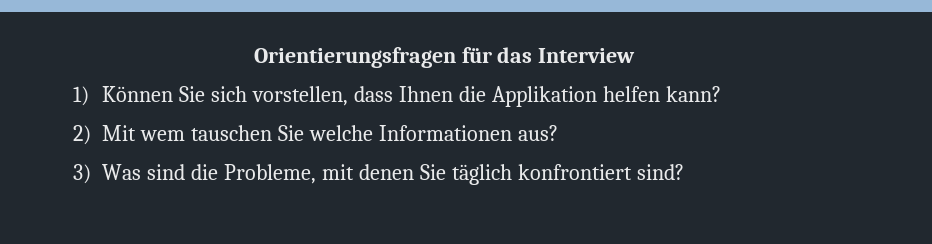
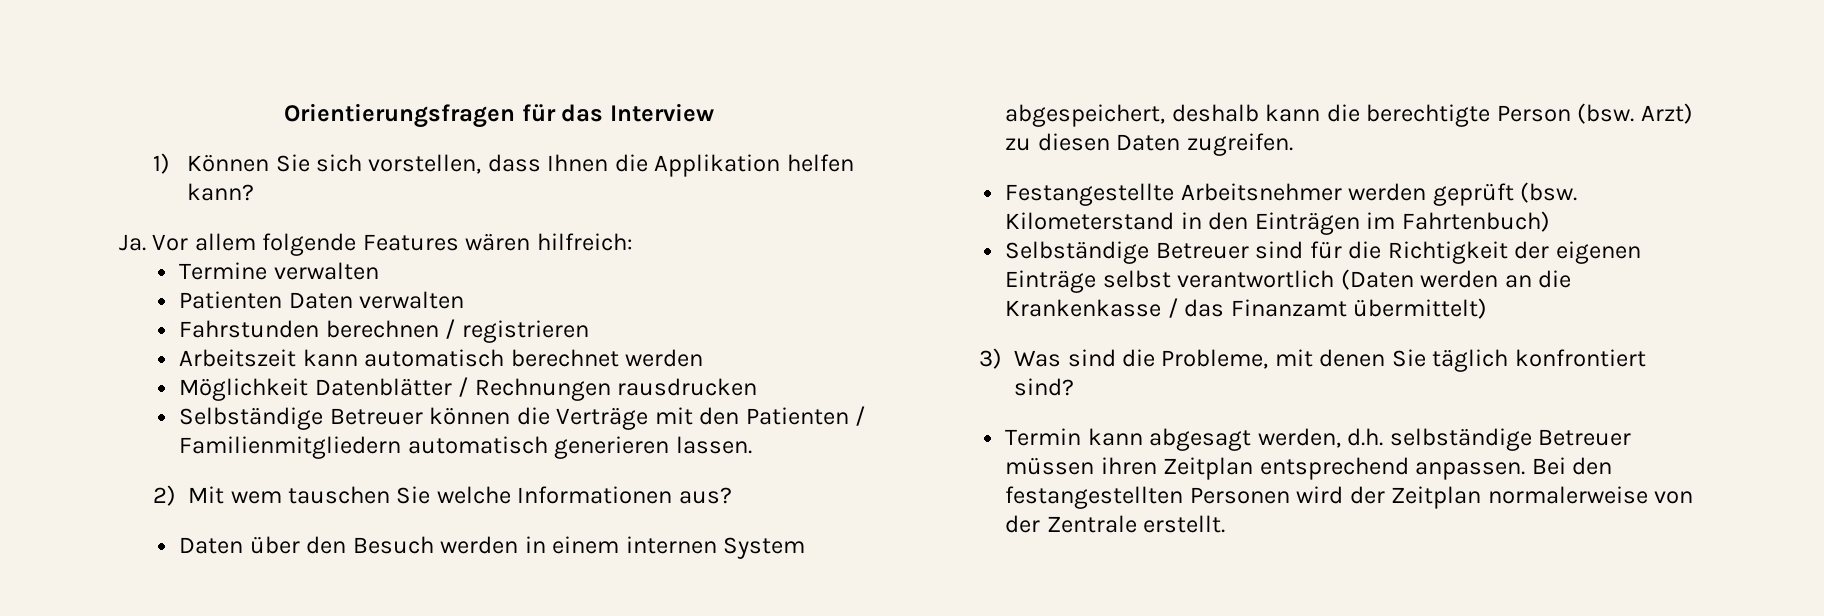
+ Ja. Vor allem folgende Features wären hilfreich:
+ Termine verwalten
+ Patienten Daten verwalten
+ Fahrstunden berechnen / registrieren
+ Arbeitszeit kann automatisch berechnet werden
+ Möglichkeit Datenblätter / Rechnungen rausdrucken
+ Selbständige Betreuer können die Verträge mit den Patienten / Familienmitgliedern automatisch generieren lassen.
+ Daten über den Besuch werden in einem internen System abgespeichert, deshalb kann die berechtigte Person (bsw. Arzt) zu diesen Daten zugreifen.
+ Festangestellte Arbeitsnehmer werden geprüft (bsw. Kilometerstand in den Einträgen im Fahrtenbuch)
+ Selbständige Betreuer sind für die Richtigkeit der eigenen Einträge selbst verantwortlich (Daten werden an die Krankenkasse / das Finanzamt übermittelt)
+ Termin kann abgesagt werden, d.h. selbständige Betreuer müssen ihren Zeitplan entsprechend anpassen. Bei den festangestellten Personen wird der Zeitplan normalerweise von der Zentrale erstellt.

